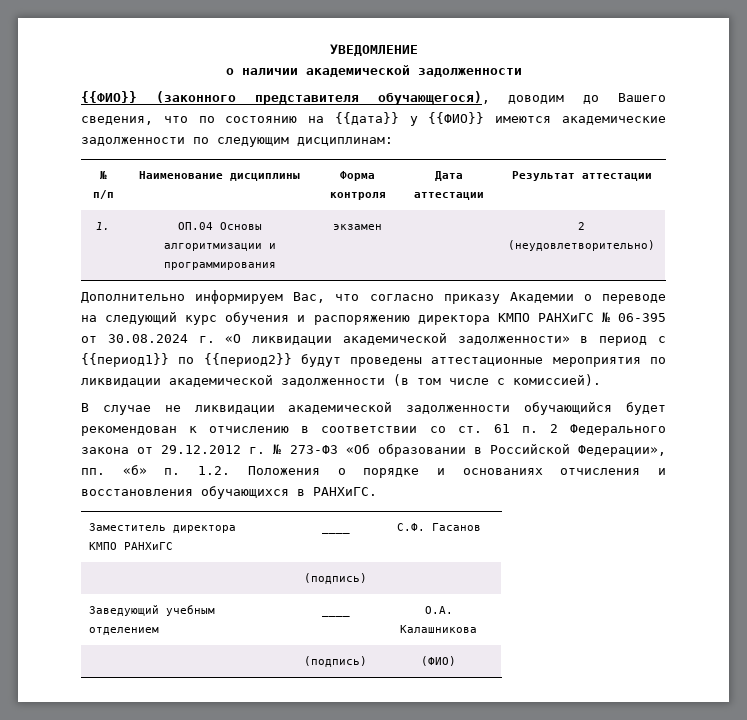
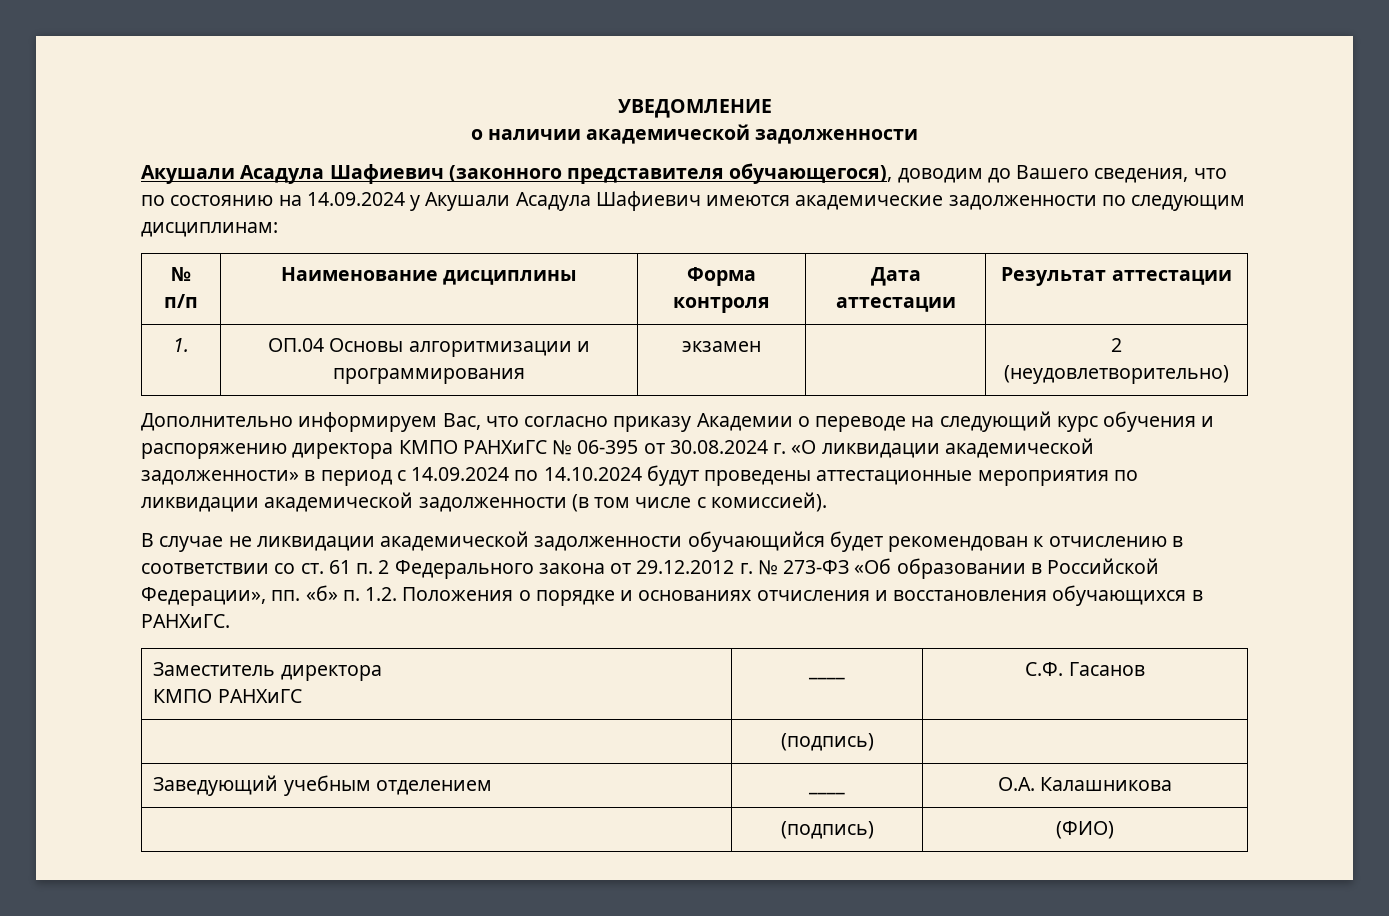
- {{ФИО}} (законного представителя обучающегося), доводим до Вашего сведения, что по состоянию на {{дата}} у {{ФИО}} имеются академические задолженности по следующим дисциплинам:
+ Акушали Асадула Шафиевич (законного представителя обучающегося), доводим до Вашего сведения, что по состоянию на 14.09.2024 у Акушали Асадула Шафиевич имеются академические задолженности по следующим дисциплинам:
- Дополнительно информируем Вас, что согласно приказу Академии о переводе на следующий курс обучения и распоряжению директора КМПО РАНХиГС № 06-395 от 30.08.2024 г. «О ликвидации академической задолженности» в период с {{период1}} по {{период2}} будут проведены аттестационные мероприятия по ликвидации академической задолженности (в том числе с комиссией).
+ Дополнительно информируем Вас, что согласно приказу Академии о переводе на следующий курс обучения и распоряжению директора КМПО РАНХиГС № 06-395 от 30.08.2024 г. «О ликвидации академической задолженности» в период с 14.09.2024 по 14.10.2024 будут проведены аттестационные мероприятия по ликвидации академической задолженности (в том числе с комиссией).

